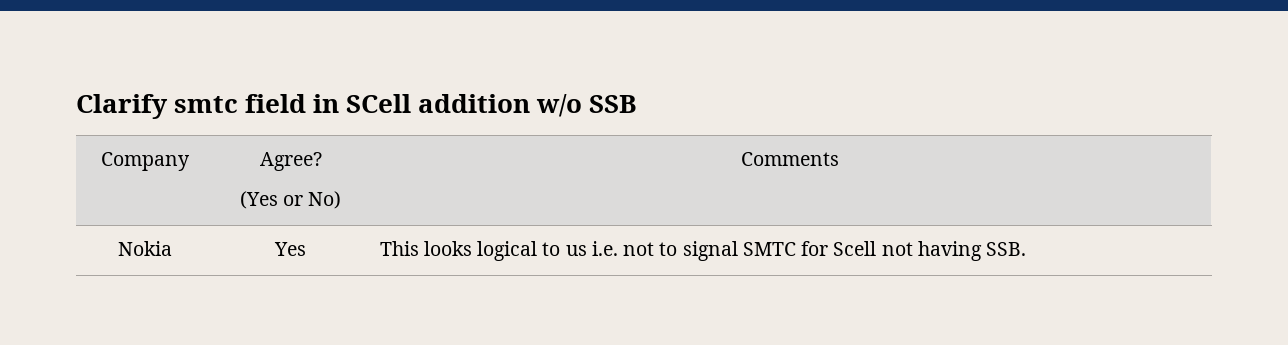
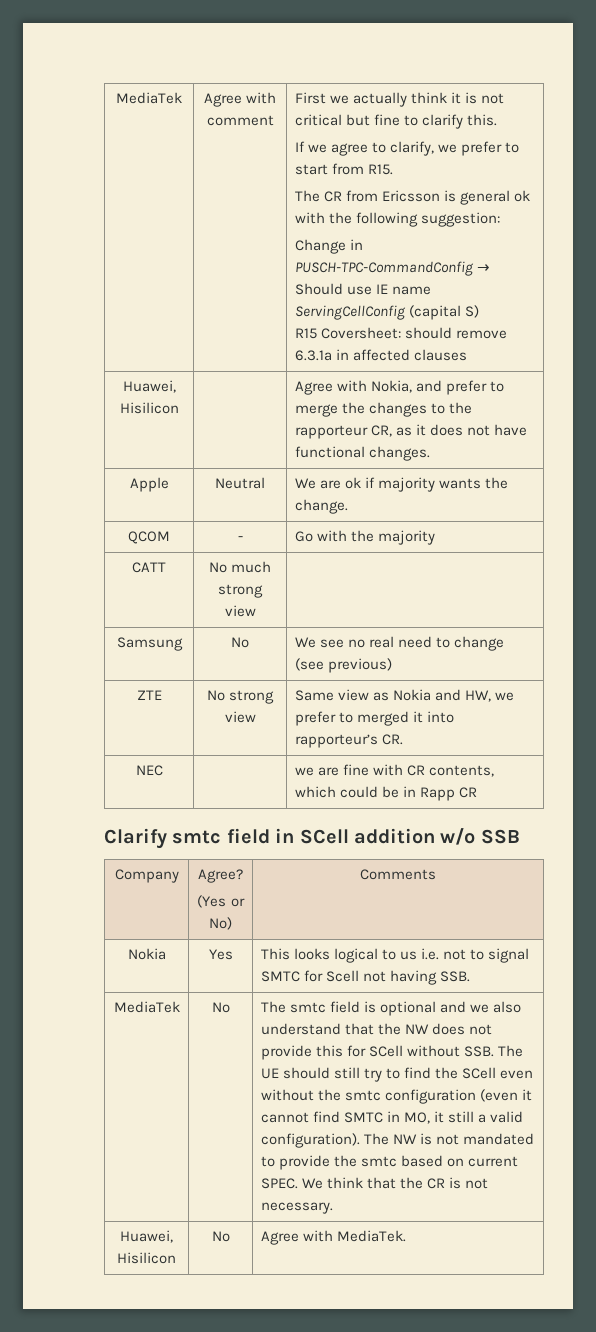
+ MediaTek | Agree with comment | First we actually think it is not critical but fine to clarify this.
+ If we agree to clarify, we prefer to start from R15.
+ The CR from Ericsson is general ok with the following suggestion:
+ Change in PUSCH-TPC-CommandConfig → Should use IE name ServingCellConfig (capital S)
+ R15 Coversheet: should remove 6.3.1a in affected clauses
+ Huawei, Hisilicon | | Agree with Nokia, and prefer to merge the changes to the rapporteur CR, as it does not have functional changes.
+ Apple | Neutral | We are ok if majority wants the change.
+ QCOM | - | Go with the majority
+ CATT | No much strong view |
+ Samsung | No | We see no real need to change (see previous)
+ ZTE | No strong view | Same view as Nokia and HW, we prefer to merged it into rapporteur’s CR.
+ NEC | | we are fine with CR contents, which could be in Rapp CR
+ MediaTek | No | The smtc field is optional and we also understand that the NW does not provide this for SCell without SSB. The UE should still try to find the SCell even without the smtc configuration (even it cannot find SMTC in MO, it still a valid configuration). The NW is not mandated to provide the smtc based on current SPEC. We think that the CR is not necessary.
+ Huawei, Hisilicon | No | Agree with MediaTek.

